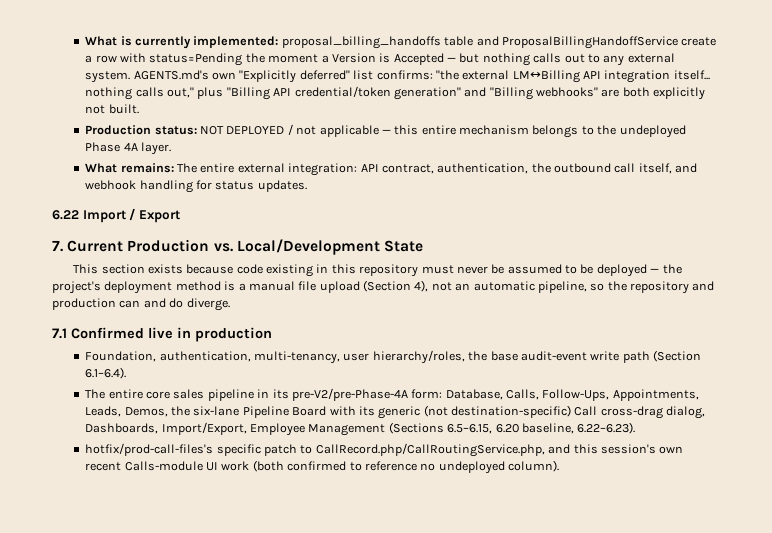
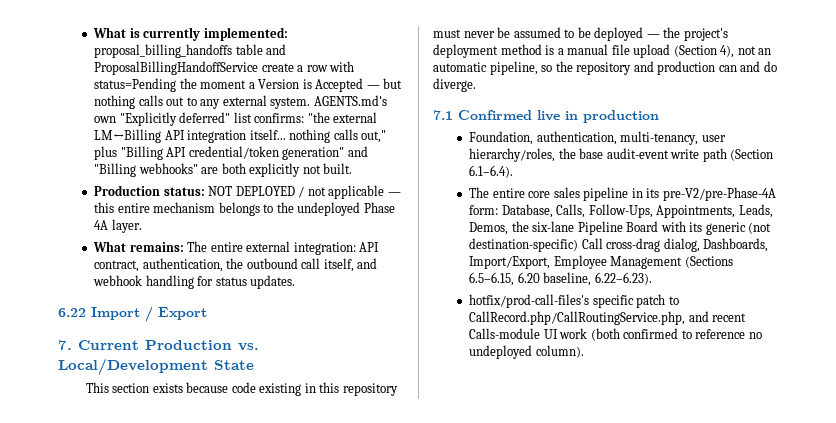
- hotfix/prod-call-files's specific patch to CallRecord.php/CallRoutingService.php, and this session's own recent Calls-module UI work (both confirmed to reference no undeployed column).
+ hotfix/prod-call-files's specific patch to CallRecord.php/CallRoutingService.php, and recent Calls-module UI work (both confirmed to reference no undeployed column).

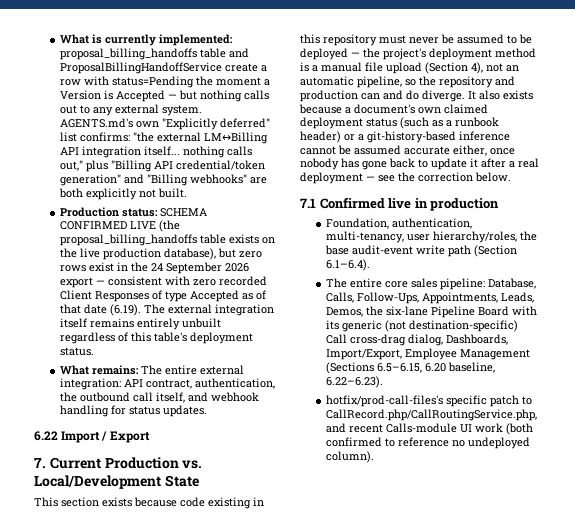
- Production status: NOT DEPLOYED / not applicable — this entire mechanism belongs to the undeployed Phase 4A layer.
+ Production status: SCHEMA CONFIRMED LIVE (the proposal_billing_handoffs table exists on the live production database), but zero rows exist in the 24 September 2026 export — consistent with zero recorded Client Responses of type Accepted as of that date (6.19). The external integration itself remains entirely unbuilt regardless of this table's deployment status.
+ It also exists because a document's own claimed deployment status (such as a runbook header) or a git-history-based inference cannot be assumed accurate either, once nobody has gone back to update it after a real deployment — see the correction below.
- The entire core sales pipeline in its pre-V2/pre-Phase-4A form: Database, Calls, Follow-Ups, Appointments, Leads, Demos, the six-lane Pipeline Board with its generic (not destination-specific) Call cross-drag dialog, Dashboards, Import/Export, Employee Management (Sections 6.5–6.15, 6.20 baseline, 6.22–6.23).
+ The entire core sales pipeline: Database, Calls, Follow-Ups, Appointments, Leads, Demos, the six-lane Pipeline Board with its generic (not destination-specific) Call cross-drag dialog, Dashboards, Import/Export, Employee Management (Sections 6.5–6.15, 6.20 baseline, 6.22–6.23).

